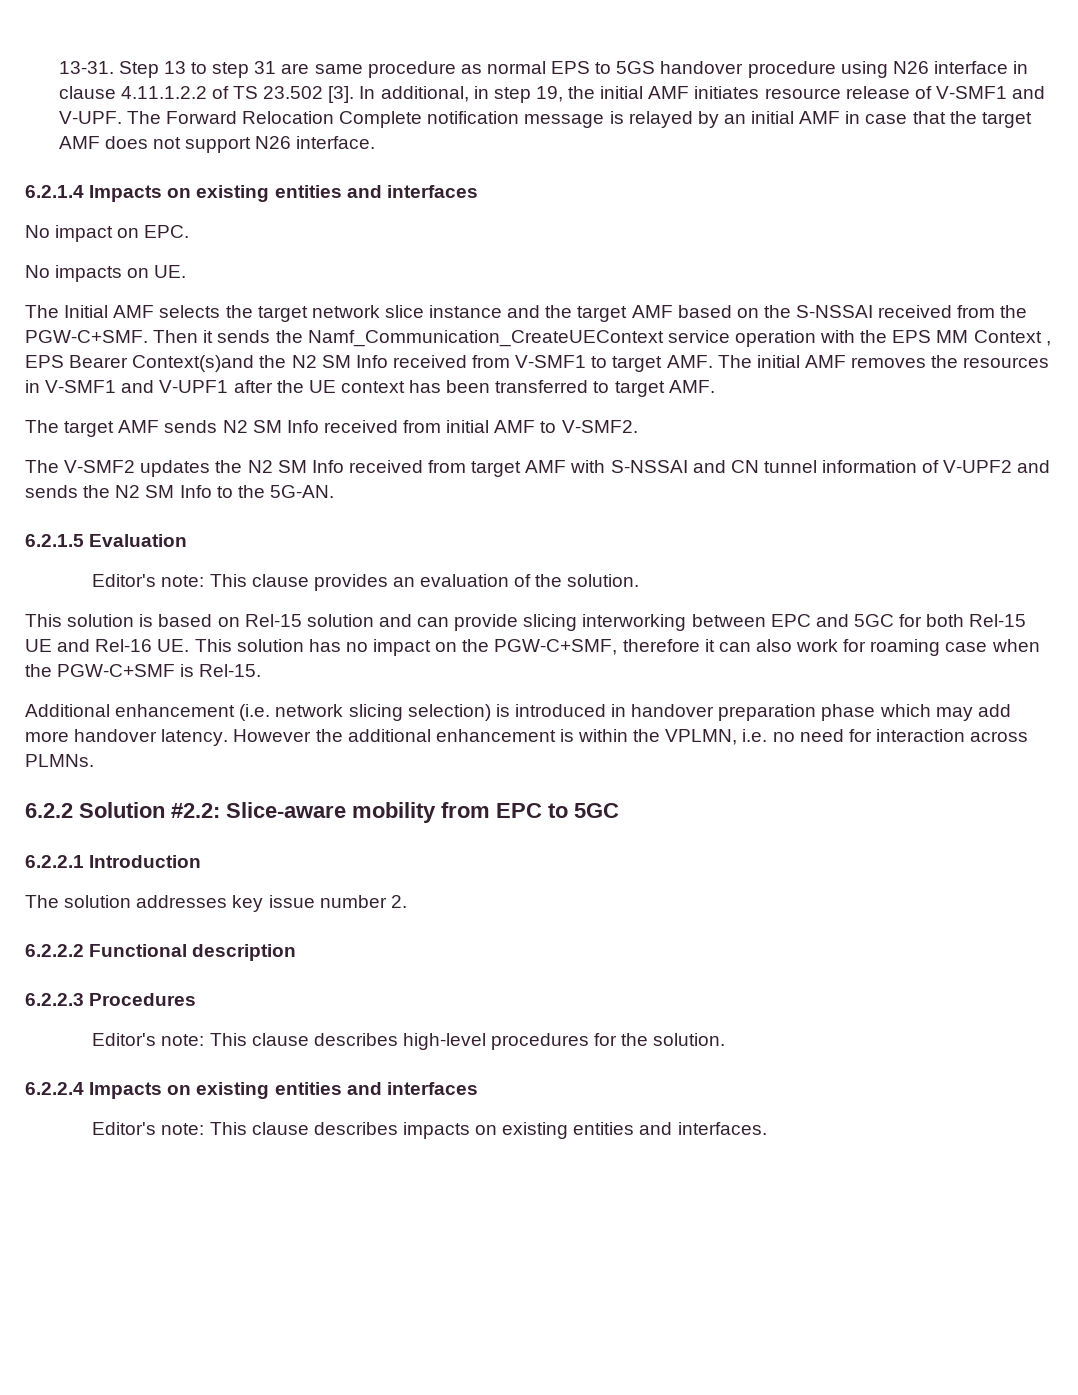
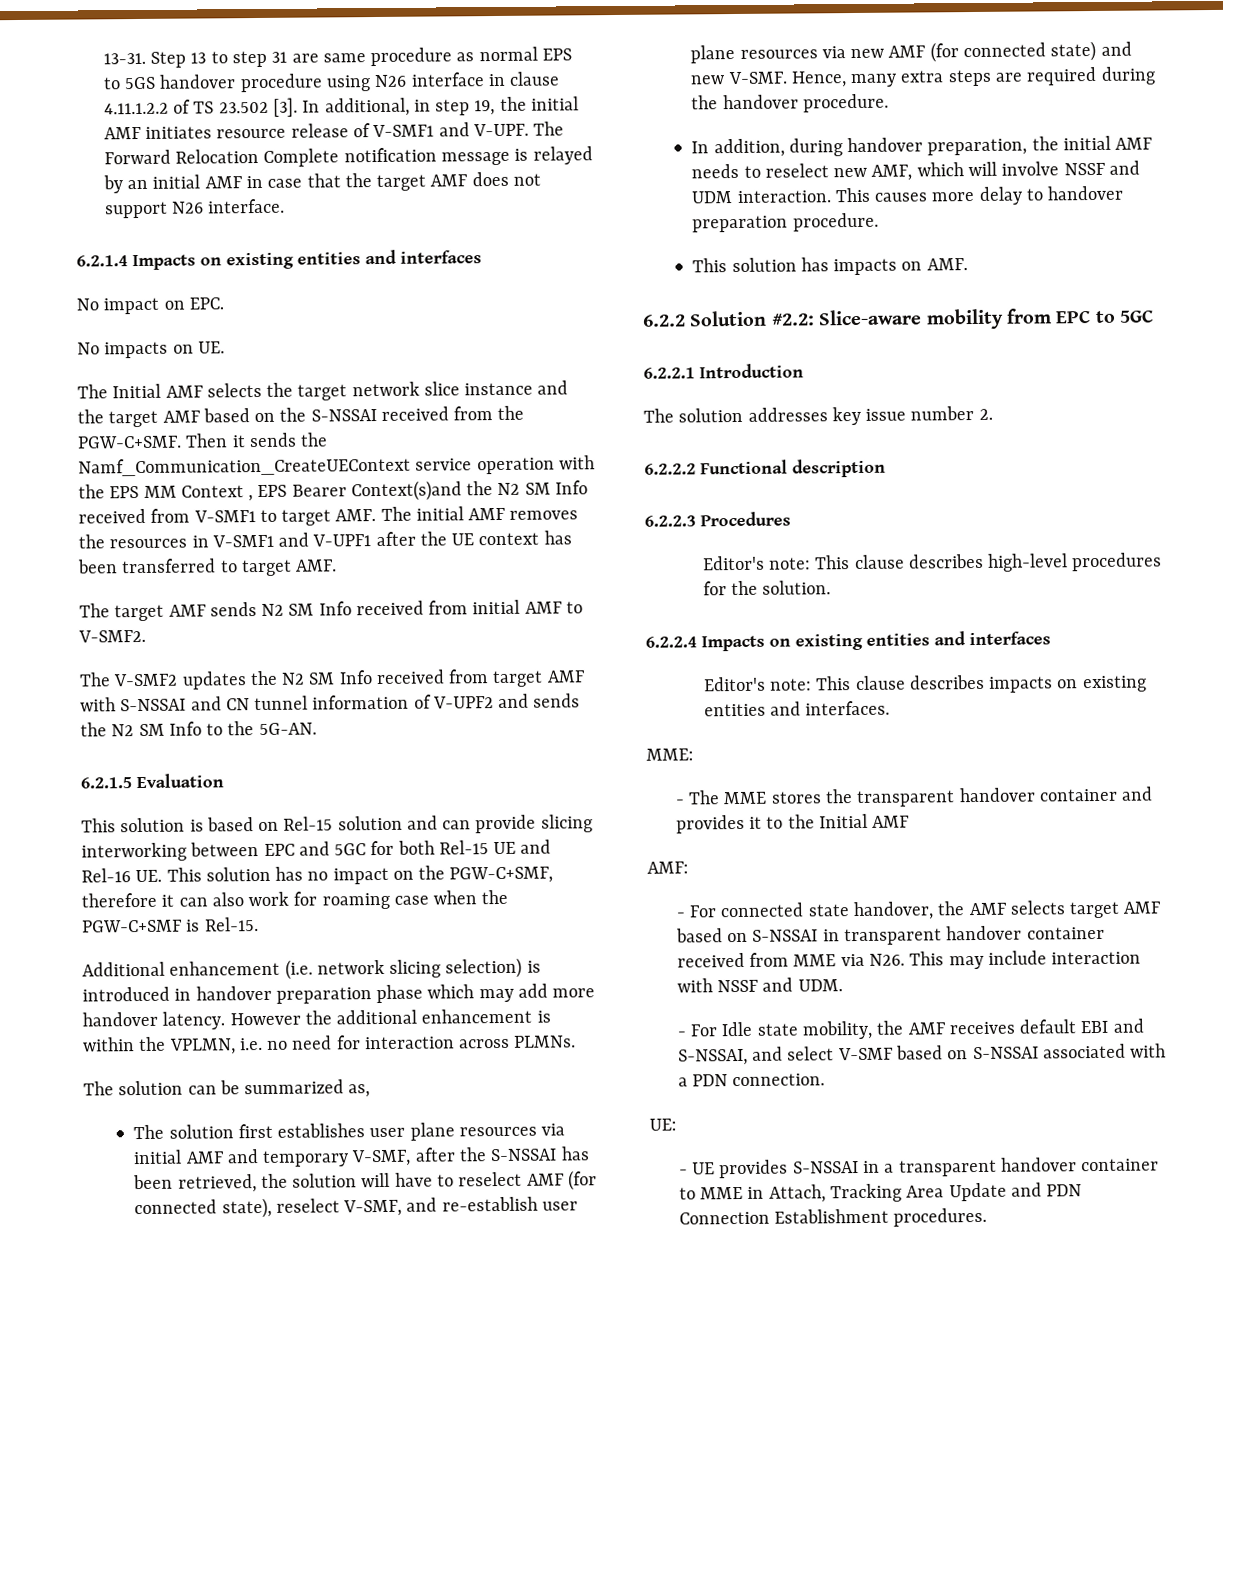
- Editor's note: This clause provides an evaluation of the solution.
+ The solution can be summarized as,
+ The solution first establishes user plane resources via initial AMF and temporary V-SMF, after the S-NSSAI has been retrieved, the solution will have to reselect AMF (for connected state), reselect V-SMF, and re-establish user plane resources via new AMF (for connected state) and new V-SMF. Hence, many extra steps are required during the handover procedure.
+ In addition, during handover preparation, the initial AMF needs to reselect new AMF, which will involve NSSF and UDM interaction. This causes more delay to handover preparation procedure.
+ This solution has impacts on AMF.
+ MME:
+ - The MME stores the transparent handover container and provides it to the Initial AMF
+ AMF:
+ - For connected state handover, the AMF selects target AMF based on S-NSSAI in transparent handover container received from MME via N26. This may include interaction with NSSF and UDM.
+ - For Idle state mobility, the AMF receives default EBI and S-NSSAI, and select V-SMF based on S-NSSAI associated with a PDN connection.
+ UE:
+ - UE provides S-NSSAI in a transparent handover container to MME in Attach, Tracking Area Update and PDN Connection Establishment procedures.

